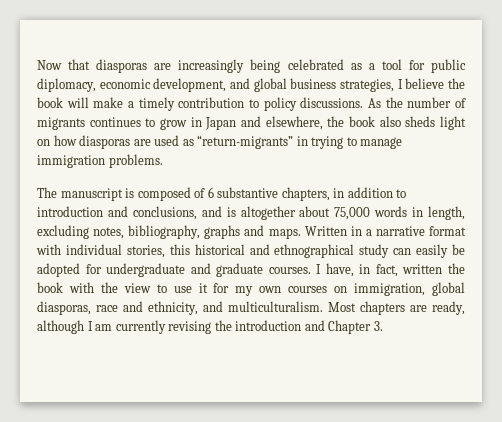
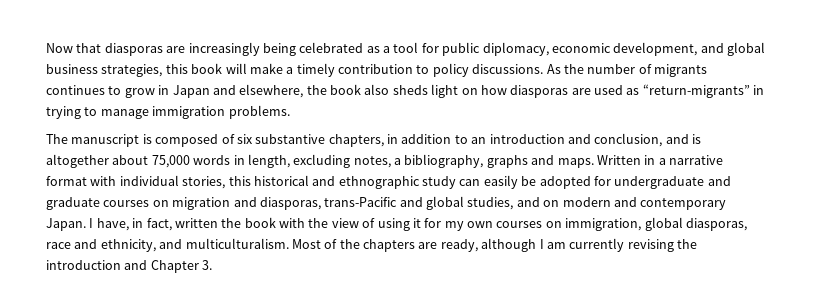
- Now that diasporas are increasingly being celebrated as a tool for public diplomacy, economic development, and global business strategies, I believe the book will make a timely contribution to policy discussions.
+ Now that diasporas are increasingly being celebrated as a tool for public diplomacy, economic development, and global business strategies, this book will make a timely contribution to policy discussions.
- The manuscript is composed of 6 substantive chapters, in addition to introduction and conclusions, and is altogether about 75,000 words in length, excluding notes, bibliography, graphs and maps.
+ The manuscript is composed of six substantive chapters, in addition to an introduction and conclusion, and is altogether about 75,000 words in length, excluding notes, a bibliography, graphs and maps.
- Written in a narrative format with individual stories, this historical and ethnographical study can easily be adopted for undergraduate and graduate courses.
+ Written in a narrative format with individual stories, this historical and ethnographic study can easily be adopted for undergraduate and graduate courses on migration and diasporas, trans-Pacific and global studies, and on modern and contemporary Japan.
- I have, in fact, written the book with the view to use it for my own courses on immigration, global diasporas, race and ethnicity, and multiculturalism.
+ I have, in fact, written the book with the view of using it for my own courses on immigration, global diasporas, race and ethnicity, and multiculturalism.
- Most chapters are ready, although I am currently revising the introduction and Chapter 3.
+ Most of the chapters are ready, although I am currently revising the introduction and Chapter 3.

